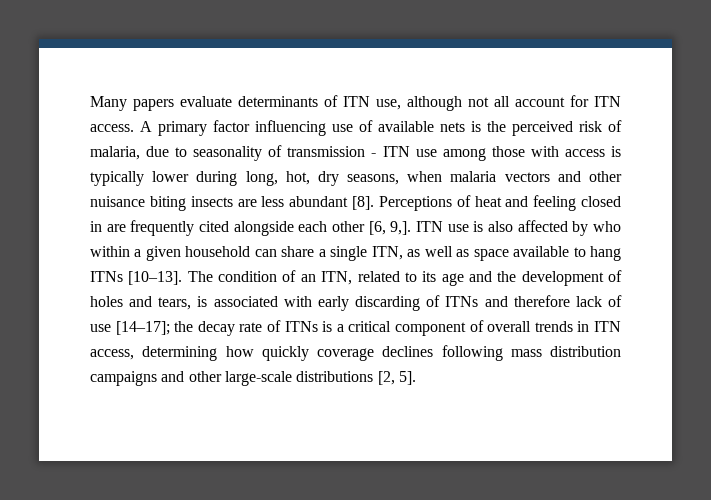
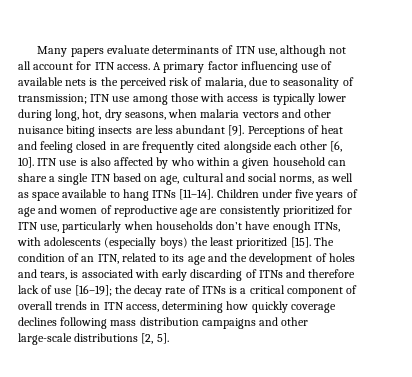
- A primary factor influencing use of available nets is the perceived risk of malaria, due to seasonality of transmission - ITN use among those with access is typically lower during long, hot, dry seasons, when malaria vectors and other nuisance biting insects are less abundant [8].
+ A primary factor influencing use of available nets is the perceived risk of malaria, due to seasonality of transmission; ITN use among those with access is typically lower during long, hot, dry seasons, when malaria vectors and other nuisance biting insects are less abundant [9].
- Perceptions of heat and feeling closed in are frequently cited alongside each other [6, 9,].
+ Perceptions of heat and feeling closed in are frequently cited alongside each other [6, 10].
- ITN use is also affected by who within a given household can share a single ITN, as well as space available to hang ITNs [10–13].
+ ITN use is also affected by who within a given household can share a single ITN based on age, cultural and social norms, as well as space available to hang ITNs [11–14]. Children under five years of age and women of reproductive age are consistently prioritized for ITN use, particularly when households don’t have enough ITNs, with adolescents (especially boys) the least prioritized [15].
- The condition of an ITN, related to its age and the development of holes and tears, is associated with early discarding of ITNs and therefore lack of use [14–17]; the decay rate of ITNs is a critical component of overall trends in ITN access, determining how quickly coverage declines following mass distribution campaigns and other large-scale distributions [2, 5].
+ The condition of an ITN, related to its age and the development of holes and tears, is associated with early discarding of ITNs and therefore lack of use [16–19]; the decay rate of ITNs is a critical component of overall trends in ITN access, determining how quickly coverage declines following mass distribution campaigns and other large-scale distributions [2, 5].

